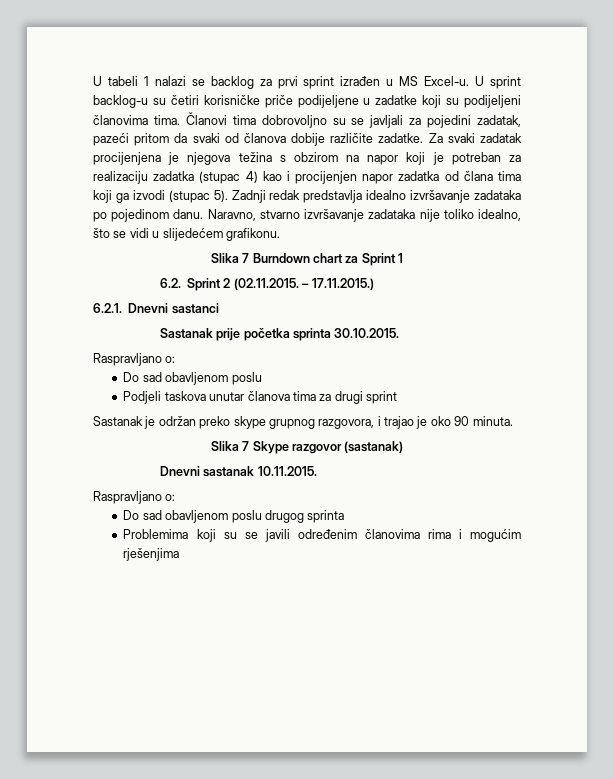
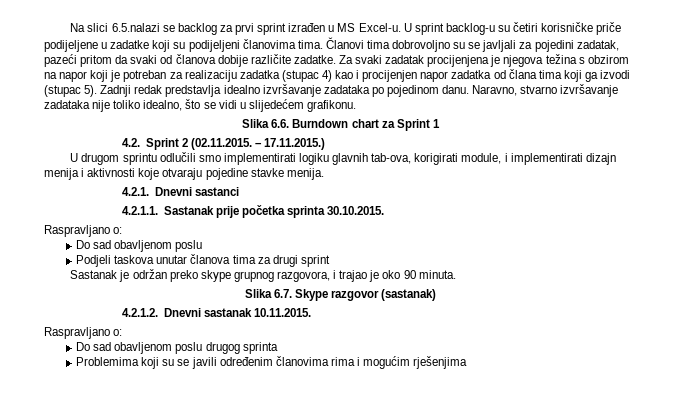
- U tabeli 1 nalazi se backlog za prvi sprint izrađen u MS Excel-u.
+ Na slici 6.5.nalazi se backlog za prvi sprint izrađen u MS Excel-u.
- Slika 7 Burndown chart za Sprint 1
+ Slika 6.6. Burndown chart za Sprint 1
- 6.2. Sprint 2 (02.11.2015. – 17.11.2015.)
+ 4.2. Sprint 2 (02.11.2015. – 17.11.2015.)
- 6.2.1. Dnevni sastanci
+ U drugom sprintu odlučili smo implementirati logiku glavnih tab-ova, korigirati module, i implementirati dizajn menija i aktivnosti koje otvaraju pojedine stavke menija.
+ 4.2.1. Dnevni sastanci
- Sastanak prije početka sprinta 30.10.2015.
+ 4.2.1.1. Sastanak prije početka sprinta 30.10.2015.
- Slika 7 Skype razgovor (sastanak)
+ Slika 6.7. Skype razgovor (sastanak)
- Dnevni sastanak 10.11.2015.
+ 4.2.1.2. Dnevni sastanak 10.11.2015.

